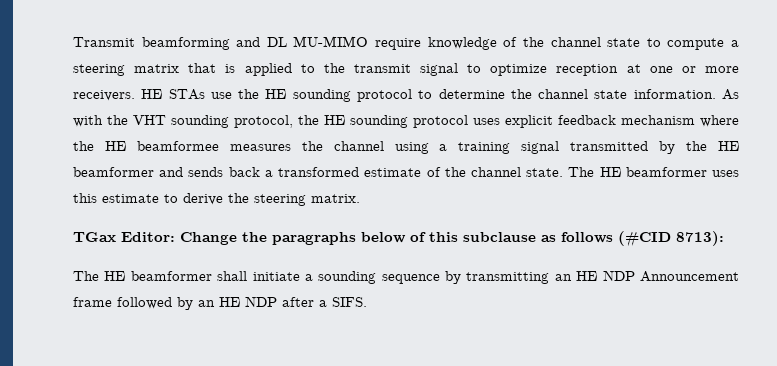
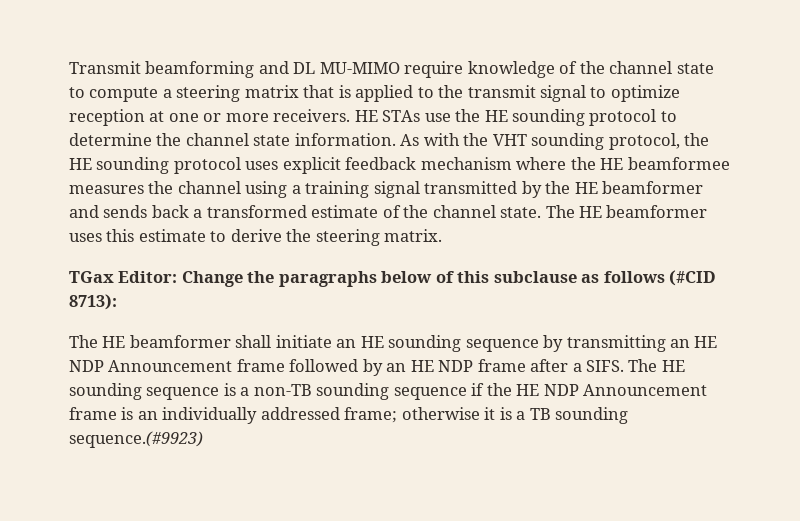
- The HE beamformer shall initiate a sounding sequence by transmitting an HE NDP Announcement frame followed by an HE NDP after a SIFS.
+ The HE beamformer shall initiate an HE sounding sequence by transmitting an HE NDP Announcement frame followed by an HE NDP frame after a SIFS.
+ The HE sounding sequence is a non-TB sounding sequence if the HE NDP Announcement frame is an individually addressed frame; otherwise it is a TB sounding sequence.(#9923)

